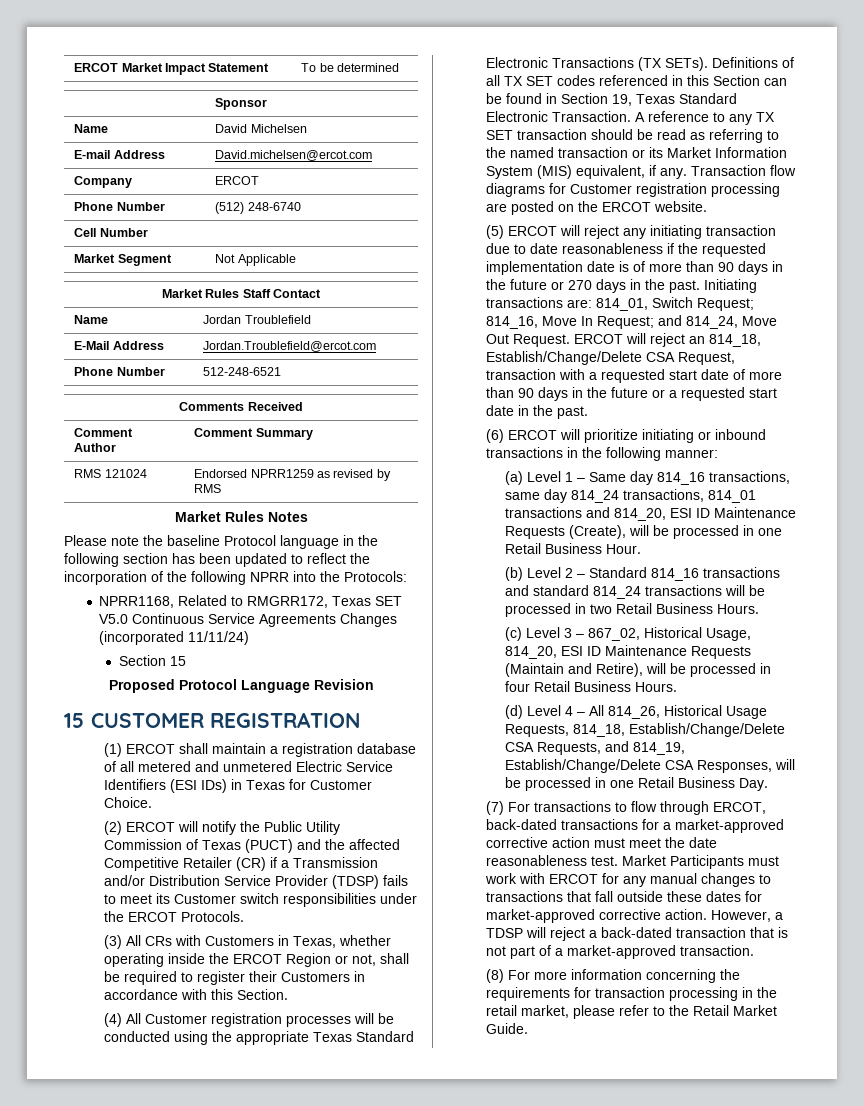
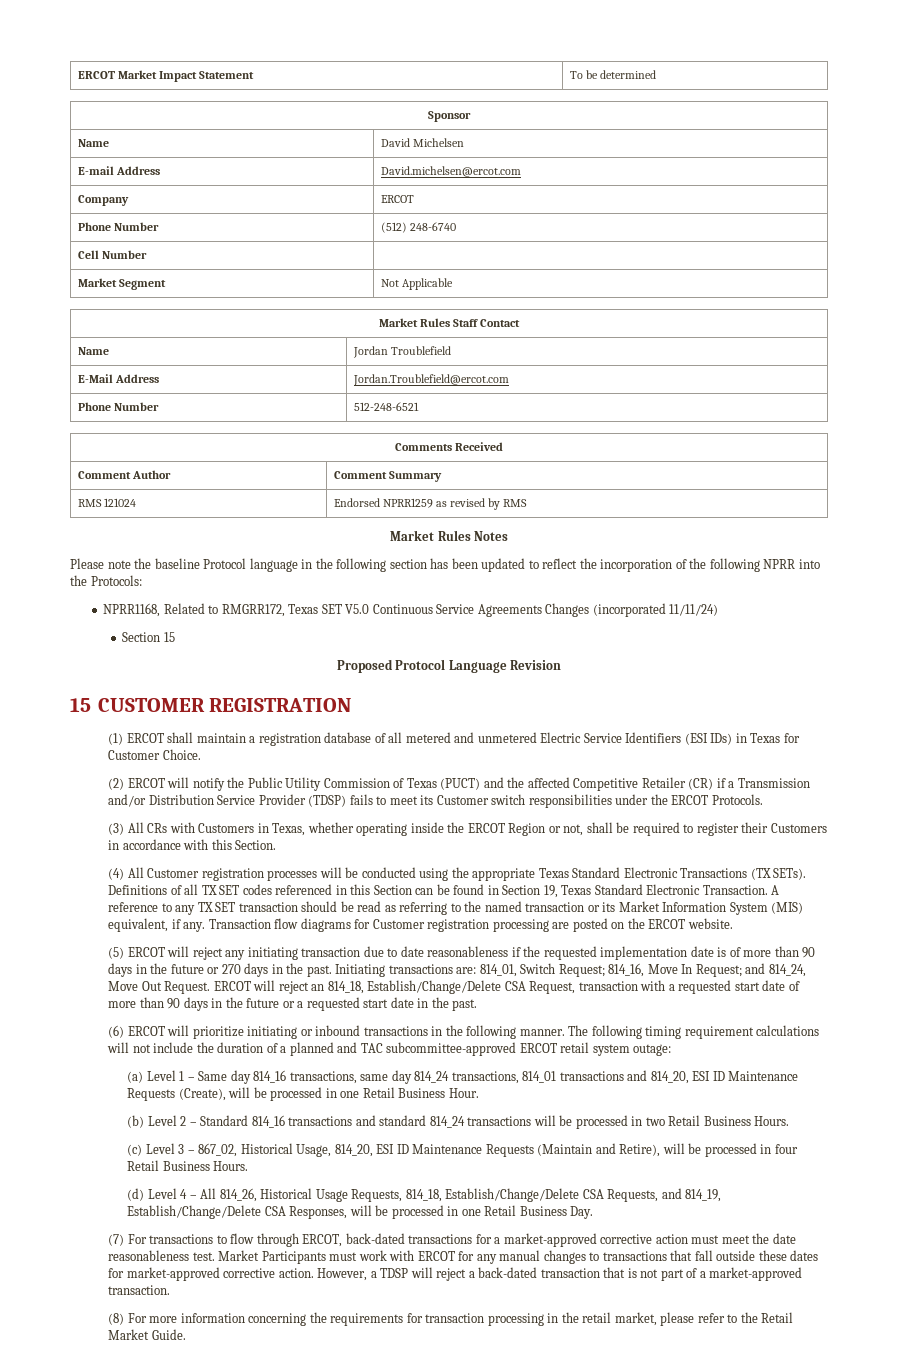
- (6) ERCOT will prioritize initiating or inbound transactions in the following manner:
+ (6) ERCOT will prioritize initiating or inbound transactions in the following manner. The following timing requirement calculations will not include the duration of a planned and TAC subcommittee-approved ERCOT retail system outage:

